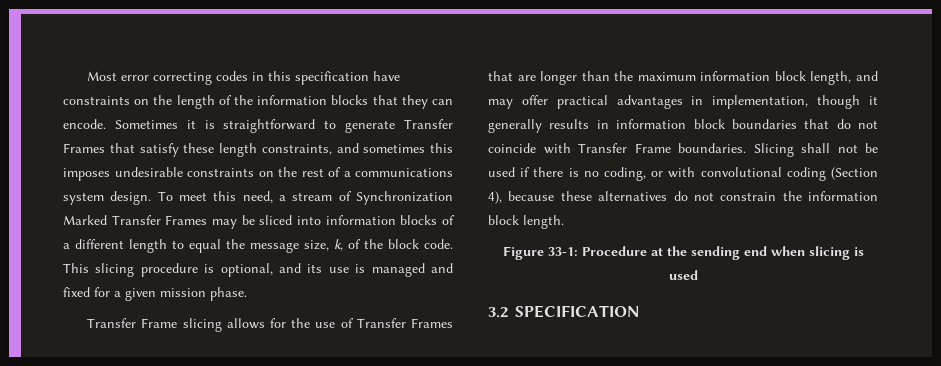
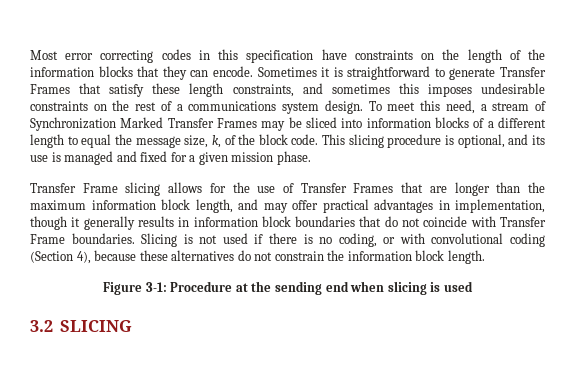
- Slicing shall not be used if there is no coding, or with convolutional coding (Section 4), because these alternatives do not constrain the information block length.
+ Slicing is not used if there is no coding, or with convolutional coding (Section 4), because these alternatives do not constrain the information block length.
- Figure 33-1: Procedure at the sending end when slicing is used
+ Figure 3-1: Procedure at the sending end when slicing is used
- 3.2 SPECIFICATION
+ 3.2 SLICING

